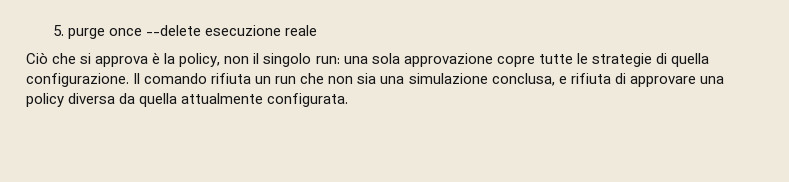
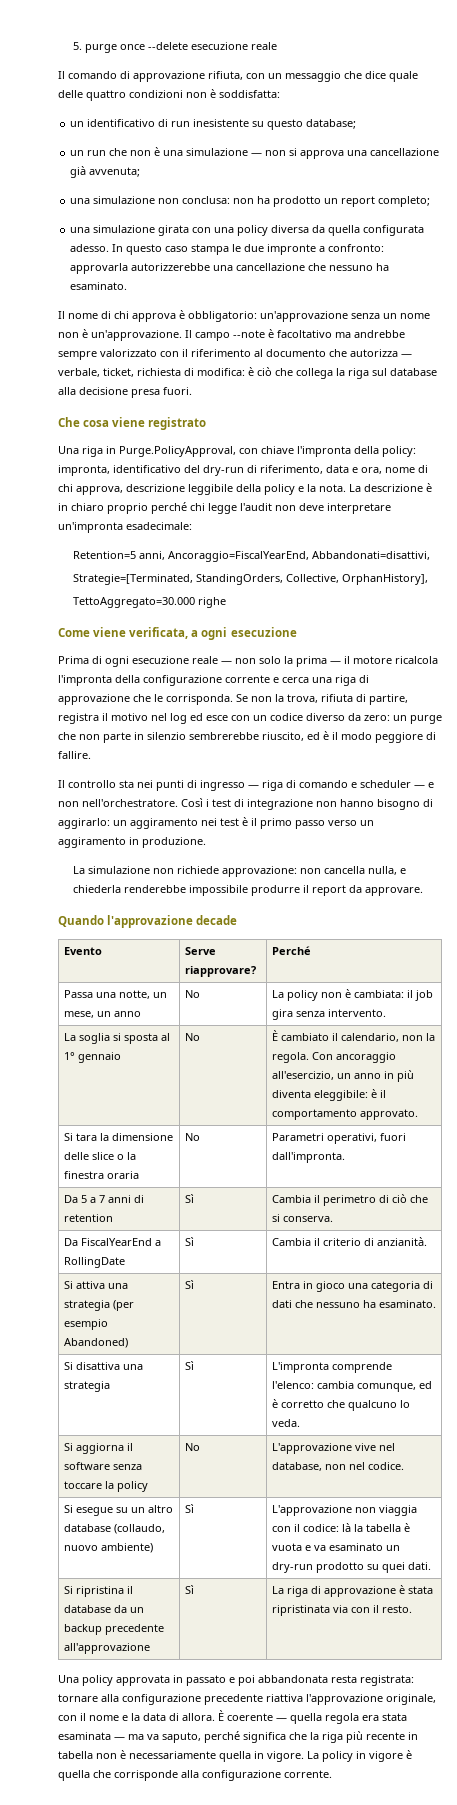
- Ciò che si approva è la policy, non il singolo run: una sola approvazione copre tutte le strategie di quella configurazione. Il comando rifiuta un run che non sia una simulazione conclusa, e rifiuta di approvare una policy diversa da quella attualmente configurata.
+ Il comando di approvazione rifiuta, con un messaggio che dice quale delle quattro condizioni non è soddisfatta:
+ un identificativo di run inesistente su questo database;
+ un run che non è una simulazione — non si approva una cancellazione già avvenuta;
+ una simulazione non conclusa: non ha prodotto un report completo;
+ una simulazione girata con una policy diversa da quella configurata adesso. In questo caso stampa le due impronte a confronto: approvarla autorizzerebbe una cancellazione che nessuno ha esaminato.
+ Il nome di chi approva è obbligatorio: un'approvazione senza un nome non è un'approvazione. Il campo --note è facoltativo ma andrebbe sempre valorizzato con il riferimento al documento che autorizza — verbale, ticket, richiesta di modifica: è ciò che collega la riga sul database alla decisione presa fuori.
+ Che cosa viene registrato
+ Una riga in Purge.PolicyApproval, con chiave l'impronta della policy: impronta, identificativo del dry-run di riferimento, data e ora, nome di chi approva, descrizione leggibile della policy e la nota. La descrizione è in chiaro proprio perché chi legge l'audit non deve interpretare un'impronta esadecimale:
+ Retention=5 anni, Ancoraggio=FiscalYearEnd, Abbandonati=disattivi,
+ Strategie=[Terminated, StandingOrders, Collective, OrphanHistory],
+ TettoAggregato=30.000 righe
+ Come viene verificata, a ogni esecuzione
+ Prima di ogni esecuzione reale — non solo la prima — il motore ricalcola l'impronta della configurazione corrente e cerca una riga di approvazione che le corrisponda. Se non la trova, rifiuta di partire, registra il motivo nel log ed esce con un codice diverso da zero: un purge che non parte in silenzio sembrerebbe riuscito, ed è il modo peggiore di fallire.
+ Il controllo sta nei punti di ingresso — riga di comando e scheduler — e non nell'orchestratore. Così i test di integrazione non hanno bisogno di aggirarlo: un aggiramento nei test è il primo passo verso un aggiramento in produzione.
+ La simulazione non richiede approvazione: non cancella nulla, e chiederla renderebbe impossibile produrre il report da approvare.
+ Quando l'approvazione decade
+ Evento | Serve riapprovare? | Perché
+ Passa una notte, un mese, un anno | No | La policy non è cambiata: il job gira senza intervento.
+ La soglia si sposta al 1° gennaio | No | È cambiato il calendario, non la regola. Con ancoraggio all'esercizio, un anno in più diventa eleggibile: è il comportamento approvato.
+ Si tara la dimensione delle slice o la finestra oraria | No | Parametri operativi, fuori dall'impronta.
+ Da 5 a 7 anni di retention | Sì | Cambia il perimetro di ciò che si conserva.
+ Da FiscalYearEnd a RollingDate | Sì | Cambia il criterio di anzianità.
+ Si attiva una strategia (per esempio Abandoned) | Sì | Entra in gioco una categoria di dati che nessuno ha esaminato.
+ Si disattiva una strategia | Sì | L'impronta comprende l'elenco: cambia comunque, ed è corretto che qualcuno lo veda.
+ Si aggiorna il software senza toccare la policy | No | L'approvazione vive nel database, non nel codice.
+ Si esegue su un altro database (collaudo, nuovo ambiente) | Sì | L'approvazione non viaggia con il codice: là la tabella è vuota e va esaminato un dry-run prodotto su quei dati.
+ Si ripristina il database da un backup precedente all'approvazione | Sì | La riga di approvazione è stata ripristinata via con il resto.
+ Una policy approvata in passato e poi abbandonata resta registrata: tornare alla configurazione precedente riattiva l'approvazione originale, con il nome e la data di allora. È coerente — quella regola era stata esaminata — ma va saputo, perché significa che la riga più recente in tabella non è necessariamente quella in vigore. La policy in vigore è quella che corrisponde alla configurazione corrente.

